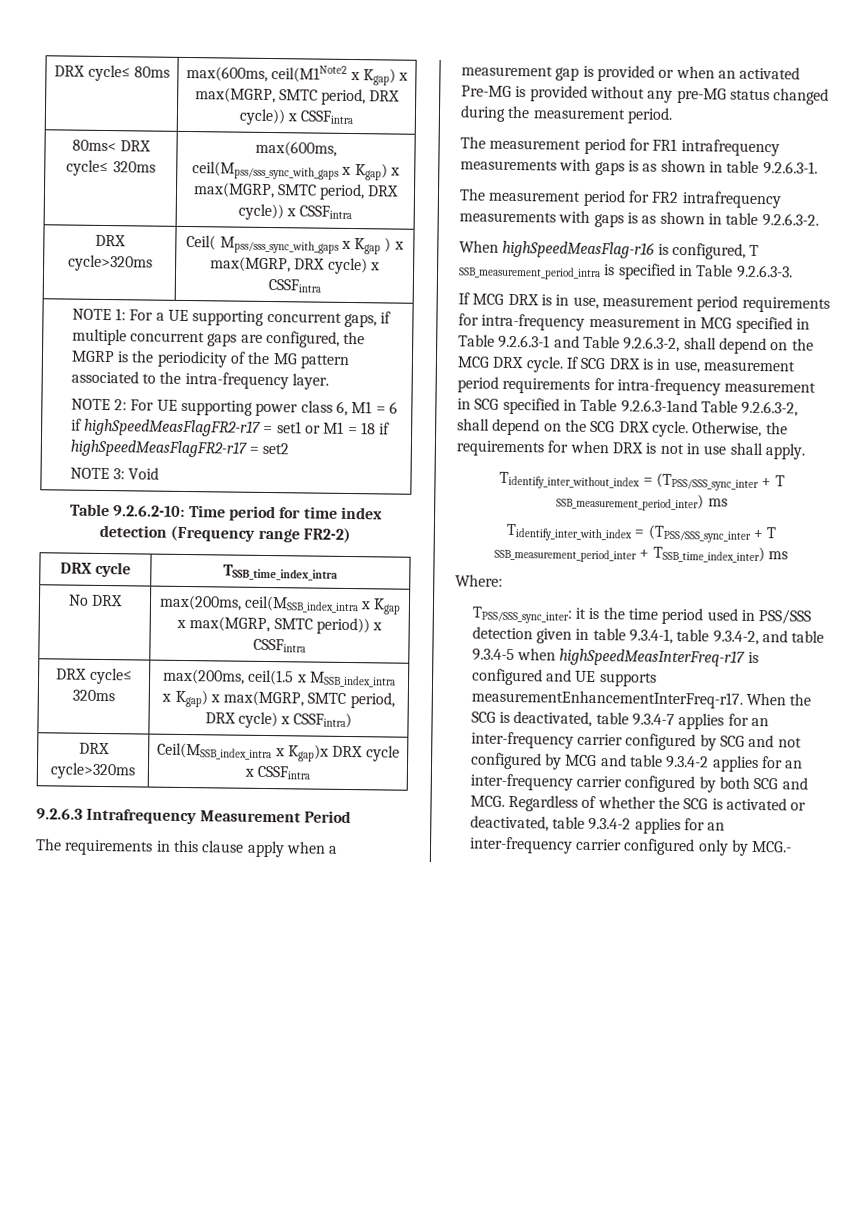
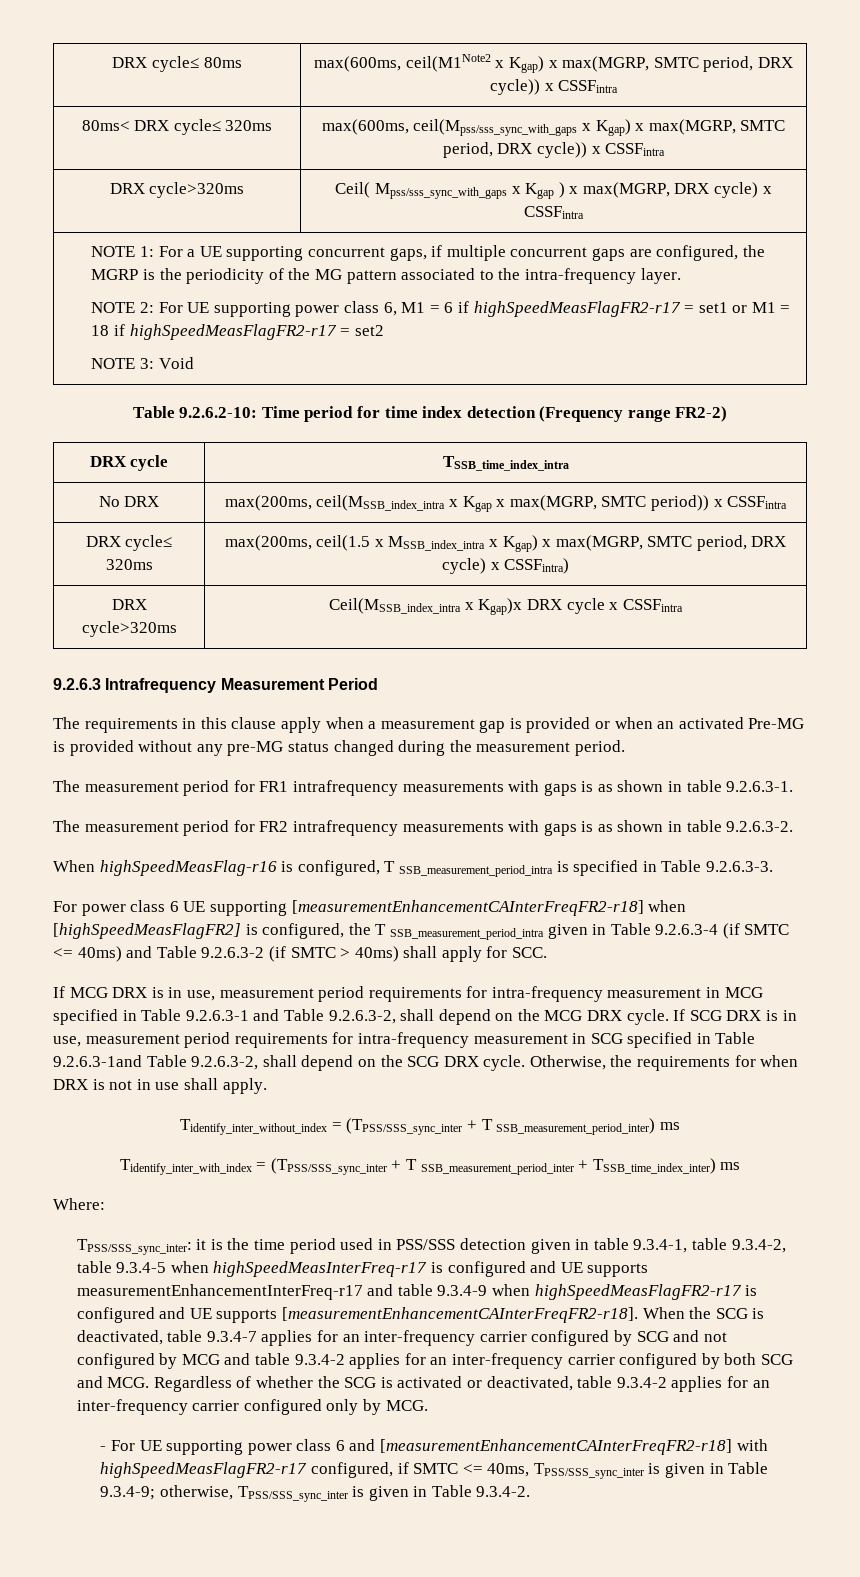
+ For power class 6 UE supporting [measurementEnhancementCAInterFreqFR2-r18] when [highSpeedMeasFlagFR2] is configured, the T SSB_measurement_period_intra given in Table 9.2.6.3-4 (if SMTC <= 40ms) and Table 9.2.6.3-2 (if SMTC > 40ms) shall apply for SCC.
- TPSS/SSS_sync_inter: it is the time period used in PSS/SSS detection given in table 9.3.4-1, table 9.3.4-2, and table 9.3.4-5 when highSpeedMeasInterFreq-r17 is configured and UE supports measurementEnhancementInterFreq-r17.
+ TPSS/SSS_sync_inter: it is the time period used in PSS/SSS detection given in table 9.3.4-1, table 9.3.4-2, table 9.3.4-5 when highSpeedMeasInterFreq-r17 is configured and UE supports measurementEnhancementInterFreq-r17 and table 9.3.4-9 when highSpeedMeasFlagFR2-r17 is configured and UE supports [measurementEnhancementCAInterFreqFR2-r18].
- When the SCG is deactivated, table 9.3.4-7 applies for an inter-frequency carrier configured by SCG and not configured by MCG and table 9.3.4-2 applies for an inter-frequency carrier configured by both SCG and MCG. Regardless of whether the SCG is activated or deactivated, table 9.3.4-2 applies for an inter-frequency carrier configured only by MCG.-
+ When the SCG is deactivated, table 9.3.4-7 applies for an inter-frequency carrier configured by SCG and not configured by MCG and table 9.3.4-2 applies for an inter-frequency carrier configured by both SCG and MCG. Regardless of whether the SCG is activated or deactivated, table 9.3.4-2 applies for an inter-frequency carrier configured only by MCG.
+ - For UE supporting power class 6 and [measurementEnhancementCAInterFreqFR2-r18] with highSpeedMeasFlagFR2-r17 configured, if SMTC <= 40ms, TPSS/SSS_sync_inter is given in Table 9.3.4-9; otherwise, TPSS/SSS_sync_inter is given in Table 9.3.4-2.

